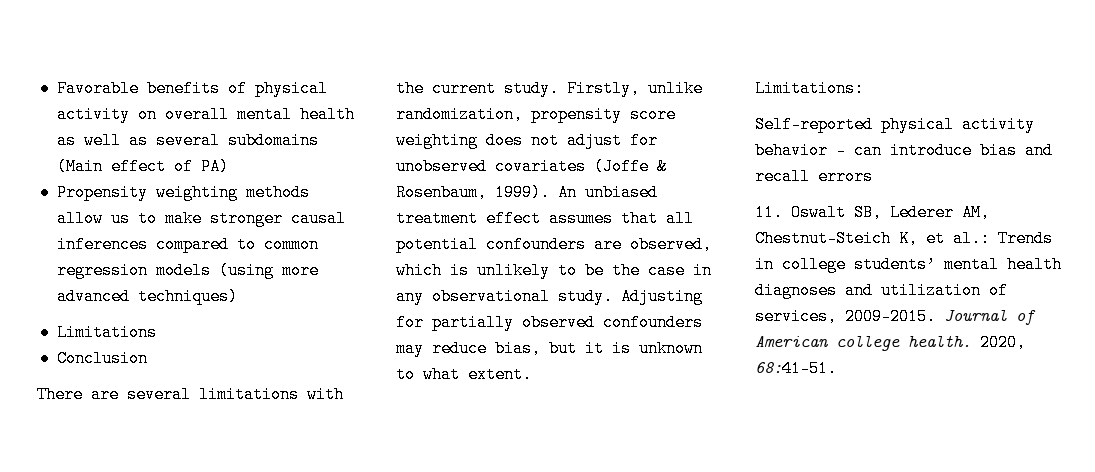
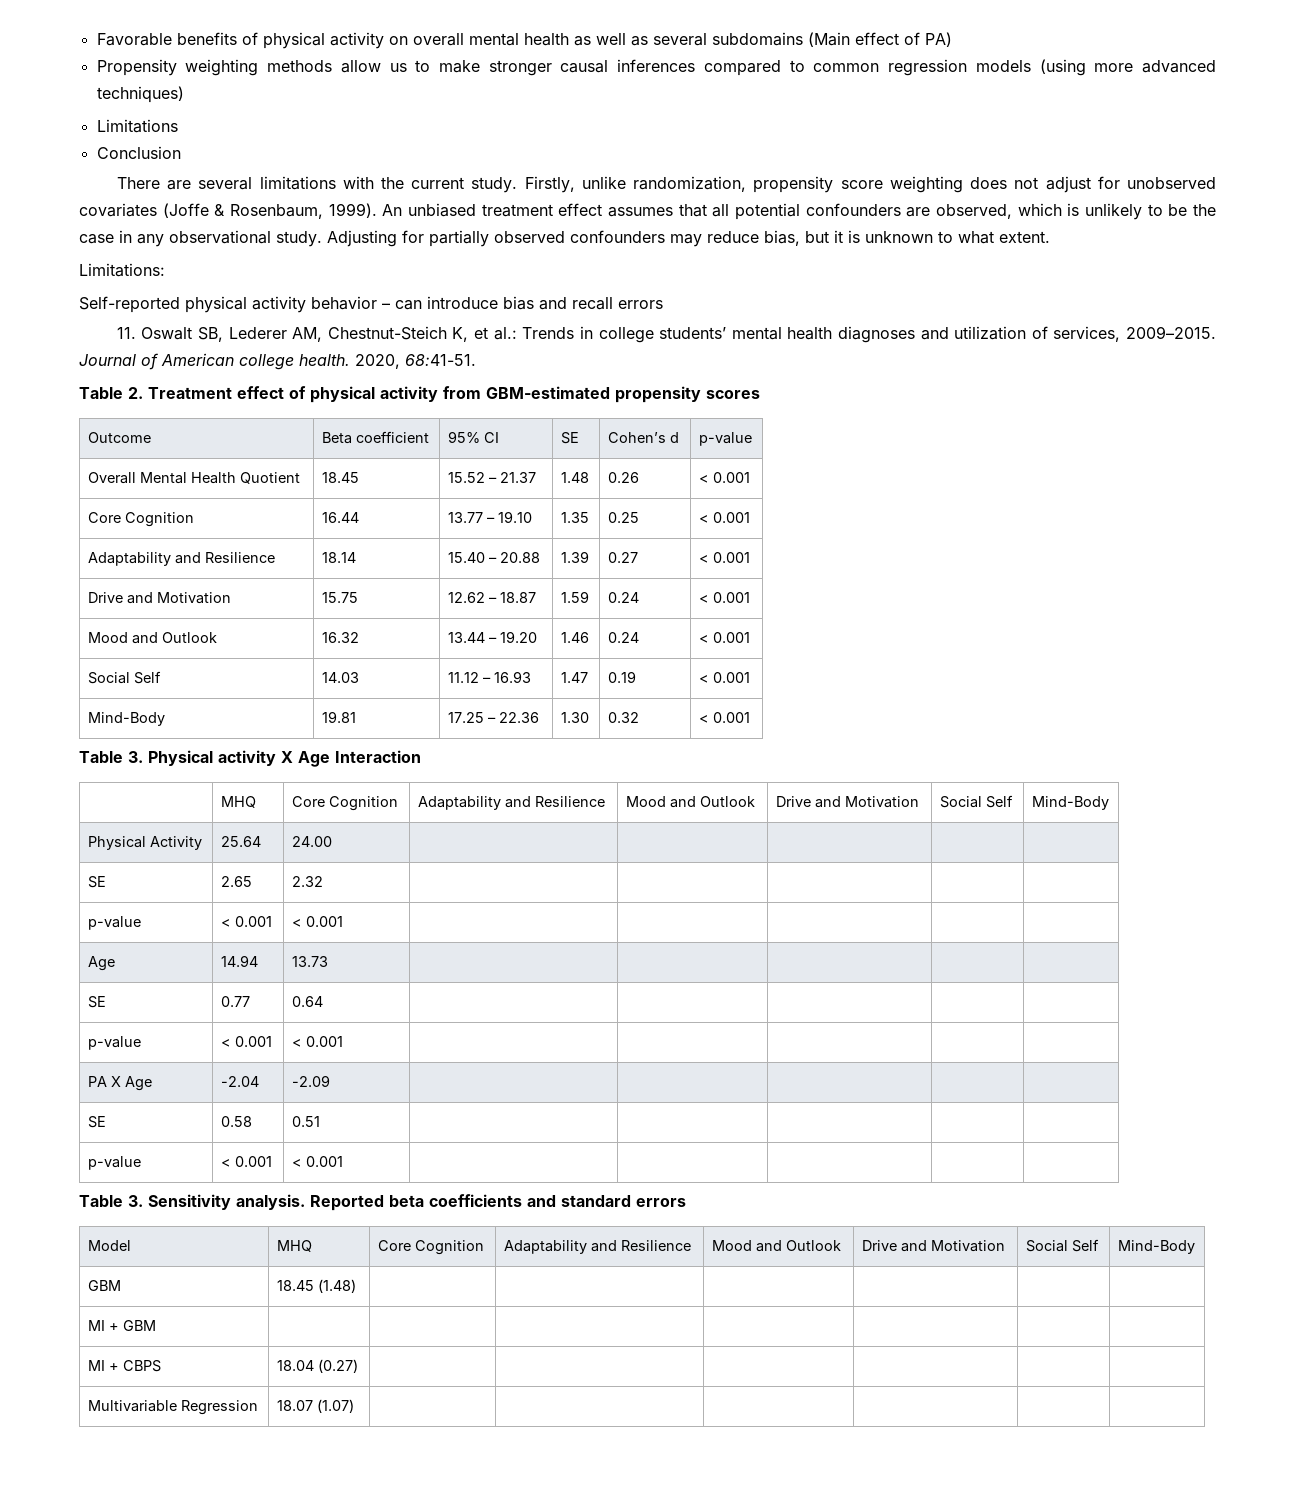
+ Table 2. Treatment effect of physical activity from GBM-estimated propensity scores
+ Outcome | Beta coefficient | 95% CI | SE | Cohen’s d | p-value
+ Overall Mental Health Quotient | 18.45 | 15.52 – 21.37 | 1.48 | 0.26 | < 0.001
+ Core Cognition | 16.44 | 13.77 – 19.10 | 1.35 | 0.25 | < 0.001
+ Adaptability and Resilience | 18.14 | 15.40 – 20.88 | 1.39 | 0.27 | < 0.001
+ Drive and Motivation | 15.75 | 12.62 – 18.87 | 1.59 | 0.24 | < 0.001
+ Mood and Outlook | 16.32 | 13.44 – 19.20 | 1.46 | 0.24 | < 0.001
+ Social Self | 14.03 | 11.12 – 16.93 | 1.47 | 0.19 | < 0.001
+ Mind-Body | 19.81 | 17.25 – 22.36 | 1.30 | 0.32 | < 0.001
+ Table 3. Physical activity X Age Interaction
+ | MHQ | Core Cognition | Adaptability and Resilience | Mood and Outlook | Drive and Motivation | Social Self | Mind-Body
+ Physical Activity | 25.64 | 24.00 | | | | |
+ SE | 2.65 | 2.32 | | | | |
+ p-value | < 0.001 | < 0.001 | | | | |
+ Age | 14.94 | 13.73 | | | | |
+ SE | 0.77 | 0.64 | | | | |
+ p-value | < 0.001 | < 0.001 | | | | |
+ PA X Age | -2.04 | -2.09 | | | | |
+ SE | 0.58 | 0.51 | | | | |
+ p-value | < 0.001 | < 0.001 | | | | |
+ Table 3. Sensitivity analysis. Reported beta coefficients and standard errors
+ Model | MHQ | Core Cognition | Adaptability and Resilience | Mood and Outlook | Drive and Motivation | Social Self | Mind-Body
+ GBM | 18.45 (1.48) | | | | | |
+ MI + GBM | | | | | | |
+ MI + CBPS | 18.04 (0.27) | | | | | |
+ Multivariable Regression | 18.07 (1.07) | | | | | |

